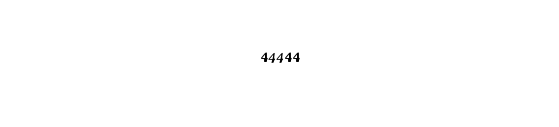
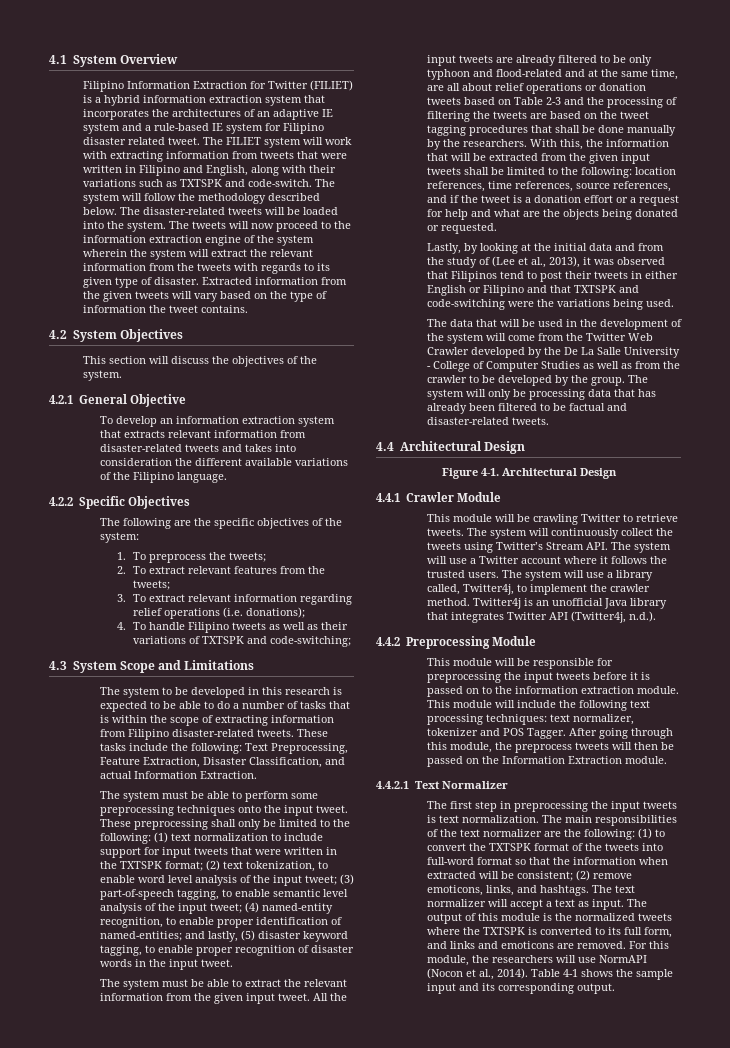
- 44444
+ 4.1 System Overview
+ Filipino Information Extraction for Twitter (FILIET) is a hybrid information extraction system that incorporates the architectures of an adaptive IE system and a rule-based IE system for Filipino disaster related tweet. The FILIET system will work with extracting information from tweets that were written in Filipino and English, along with their variations such as TXTSPK and code-switch. The system will follow the methodology described below. The disaster-related tweets will be loaded into the system. The tweets will now proceed to the information extraction engine of the system wherein the system will extract the relevant information from the tweets with regards to its given type of disaster. Extracted information from the given tweets will vary based on the type of information the tweet contains.
+ 4.2 System Objectives
+ This section will discuss the objectives of the system.
+ 4.2.1 General Objective
+ To develop an information extraction system that extracts relevant information from disaster-related tweets and takes into consideration the different available variations of the Filipino language.
+ 4.2.2 Specific Objectives
+ The following are the specific objectives of the system:
+ 1. To preprocess the tweets;
+ 2. To extract relevant features from the tweets;
+ 3. To extract relevant information regarding relief operations (i.e. donations);
+ 4. To handle Filipino tweets as well as their variations of TXTSPK and code-switching;
+ 4.3 System Scope and Limitations
+ The system to be developed in this research is expected to be able to do a number of tasks that is within the scope of extracting information from Filipino disaster-related tweets. These tasks include the following: Text Preprocessing, Feature Extraction, Disaster Classification, and actual Information Extraction.
+ The system must be able to perform some preprocessing techniques onto the input tweet. These preprocessing shall only be limited to the following: (1) text normalization to include support for input tweets that were written in the TXTSPK format; (2) text tokenization, to enable word level analysis of the input tweet; (3) part-of-speech tagging, to enable semantic level analysis of the input tweet; (4) named-entity recognition, to enable proper identification of named-entities; and lastly, (5) disaster keyword tagging, to enable proper recognition of disaster words in the input tweet.
+ The system must be able to extract the relevant information from the given input tweet. All the input tweets are already filtered to be only typhoon and flood-related and at the same time, are all about relief operations or donation tweets based on Table 2-3 and the processing of filtering the tweets are based on the tweet tagging procedures that shall be done manually by the researchers. With this, the information that will be extracted from the given input tweets shall be limited to the following: location references, time references, source references, and if the tweet is a donation effort or a request for help and what are the objects being donated or requested.
+ Lastly, by looking at the initial data and from the study of (Lee et al., 2013), it was observed that Filipinos tend to post their tweets in either English or Filipino and that TXTSPK and code-switching were the variations being used.
+ The data that will be used in the development of the system will come from the Twitter Web Crawler developed by the De La Salle University - College of Computer Studies as well as from the crawler to be developed by the group. The system will only be processing data that has already been filtered to be factual and disaster-related tweets.
+ 4.4 Architectural Design
+ Figure 4-1. Architectural Design
+ 4.4.1 Crawler Module
+ This module will be crawling Twitter to retrieve tweets. The system will continuously collect the tweets using Twitter’s Stream API. The system will use a Twitter account where it follows the trusted users. The system will use a library called, Twitter4j, to implement the crawler method. Twitter4j is an unofficial Java library that integrates Twitter API (Twitter4j, n.d.).
+ 4.4.2 Preprocessing Module
+ This module will be responsible for preprocessing the input tweets before it is passed on to the information extraction module. This module will include the following text processing techniques: text normalizer, tokenizer and POS Tagger. After going through this module, the preprocess tweets will then be passed on the Information Extraction module.
+ 4.4.2.1 Text Normalizer
+ The first step in preprocessing the input tweets is text normalization. The main responsibilities of the text normalizer are the following: (1) to convert the TXTSPK format of the tweets into full-word format so that the information when extracted will be consistent; (2) remove emoticons, links, and hashtags. The text normalizer will accept a text as input. The output of this module is the normalized tweets where the TXTSPK is converted to its full form, and links and emoticons are removed. For this module, the researchers will use NormAPI (Nocon et al., 2014). Table 4-1 shows the sample input and its corresponding output.

